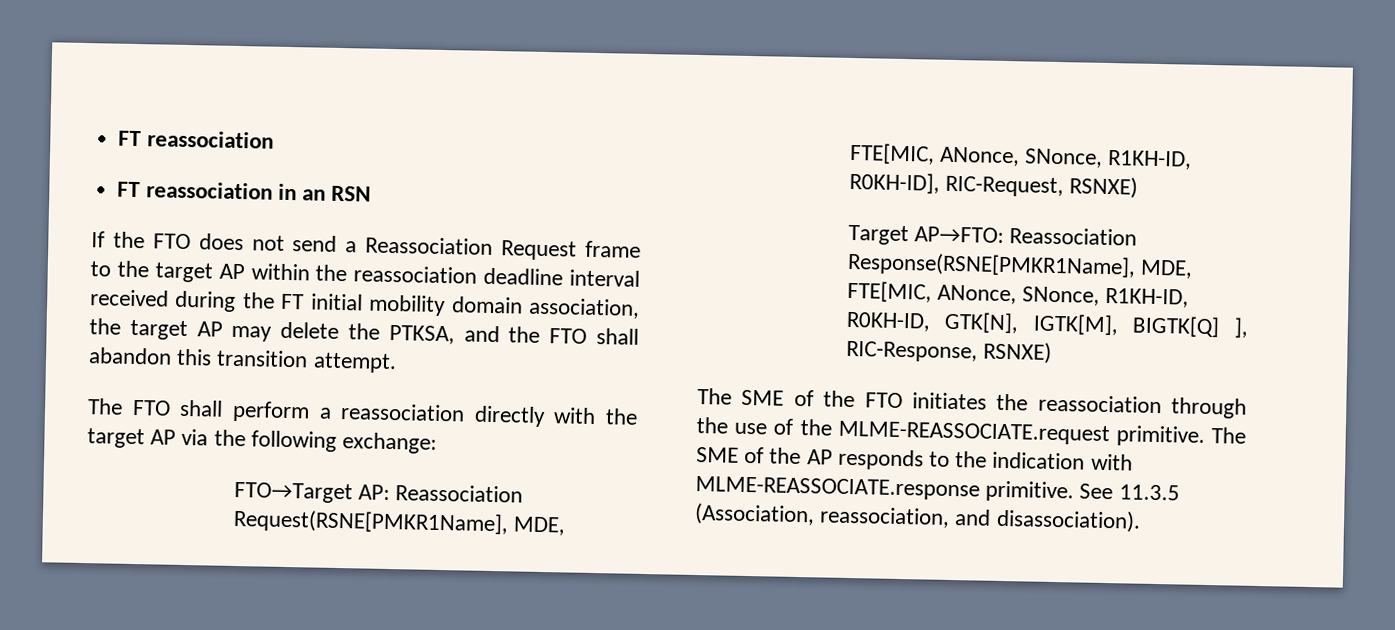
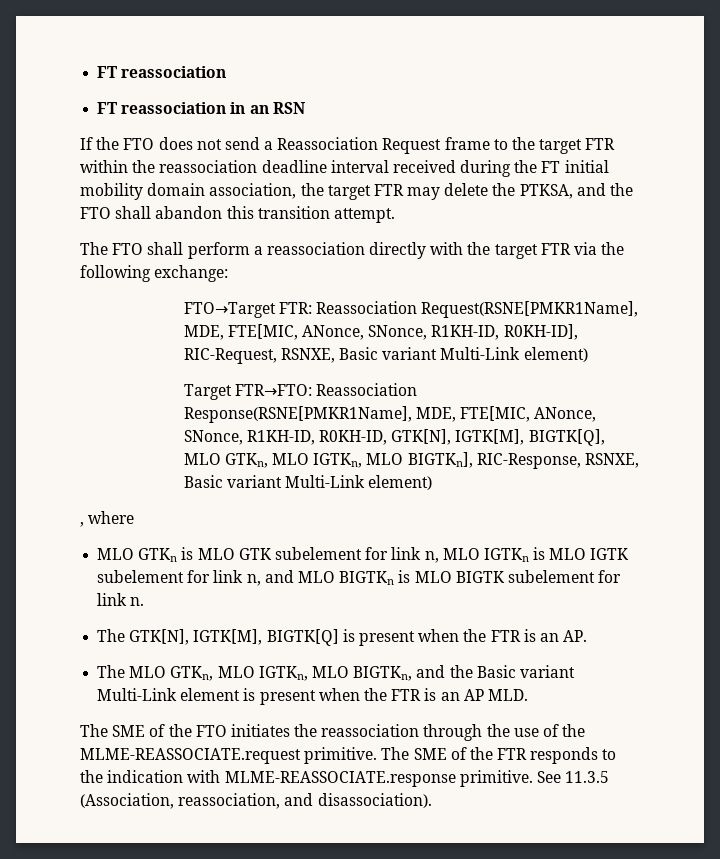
- If the FTO does not send a Reassociation Request frame to the target AP within the reassociation deadline interval received during the FT initial mobility domain association, the target AP may delete the PTKSA, and the FTO shall abandon this transition attempt.
+ If the FTO does not send a Reassociation Request frame to the target FTR within the reassociation deadline interval received during the FT initial mobility domain association, the target FTR may delete the PTKSA, and the FTO shall abandon this transition attempt.
- The FTO shall perform a reassociation directly with the target AP via the following exchange:
+ The FTO shall perform a reassociation directly with the target FTR via the following exchange:
- FTO→Target AP: Reassociation Request(RSNE[PMKR1Name], MDE, FTE[MIC, ANonce, SNonce, R1KH-ID, R0KH-ID], RIC-Request, RSNXE)
+ FTO→Target FTR: Reassociation Request(RSNE[PMKR1Name], MDE, FTE[MIC, ANonce, SNonce, R1KH-ID, R0KH-ID], RIC-Request, RSNXE, Basic variant Multi-Link element)
- Target AP→FTO: Reassociation Response(RSNE[PMKR1Name], MDE, FTE[MIC, ANonce, SNonce, R1KH-ID, R0KH-ID, GTK[N], IGTK[M], BIGTK[Q] ], RIC-Response, RSNXE)
+ Target FTR→FTO: Reassociation Response(RSNE[PMKR1Name], MDE, FTE[MIC, ANonce, SNonce, R1KH-ID, R0KH-ID, GTK[N], IGTK[M], BIGTK[Q], MLO GTKn, MLO IGTKn, MLO BIGTKn], RIC-Response, RSNXE, Basic variant Multi-Link element)
+ , where
+ MLO GTKn is MLO GTK subelement for link n, MLO IGTKn is MLO IGTK subelement for link n, and MLO BIGTKn is MLO BIGTK subelement for link n.
+ The GTK[N], IGTK[M], BIGTK[Q] is present when the FTR is an AP.
+ The MLO GTKn, MLO IGTKn, MLO BIGTKn, and the Basic variant Multi-Link element is present when the FTR is an AP MLD.
- The SME of the AP responds to the indication with MLME-REASSOCIATE.response primitive.
+ The SME of the FTR responds to the indication with MLME-REASSOCIATE.response primitive.

